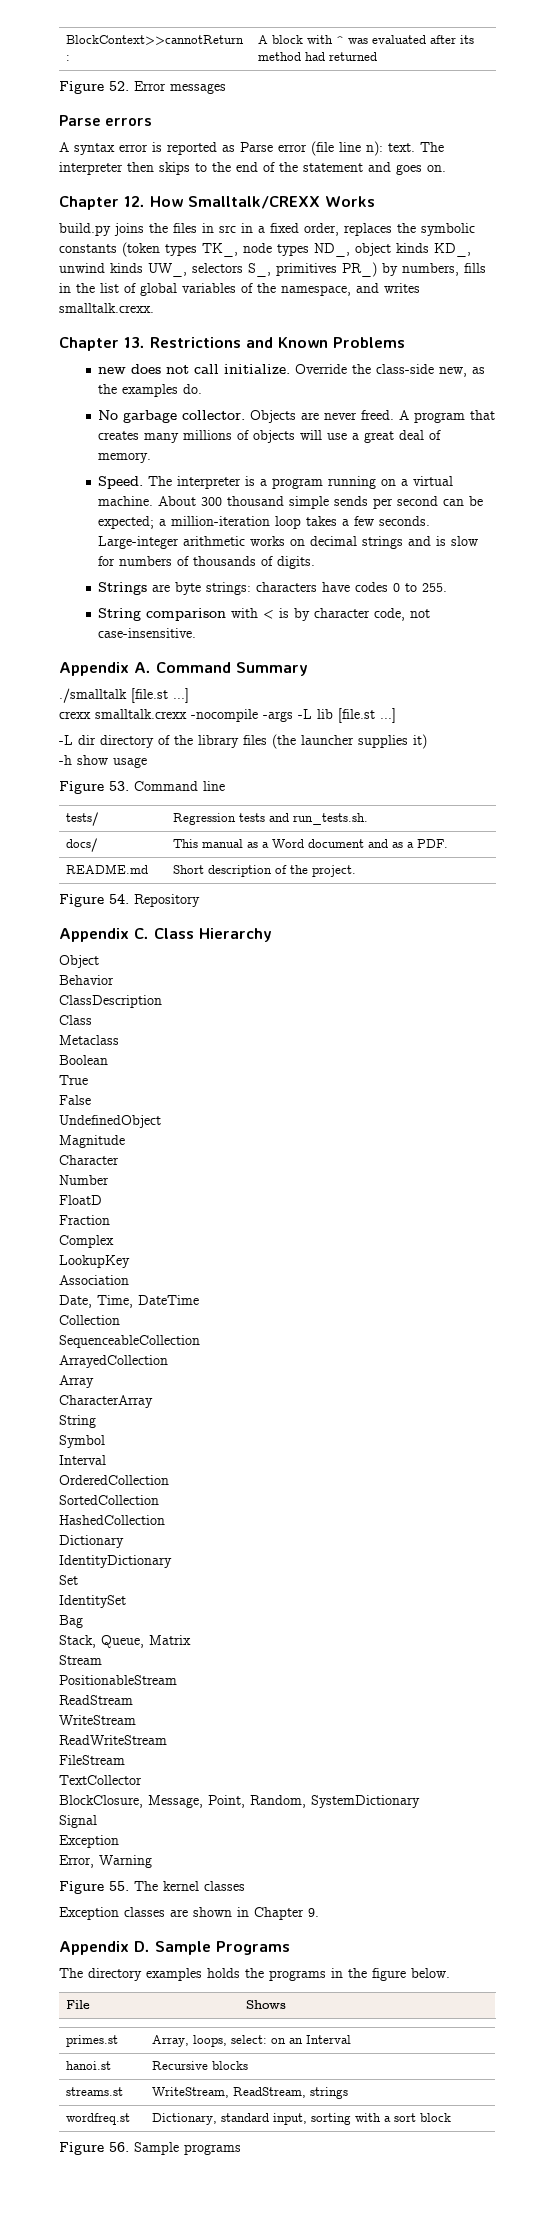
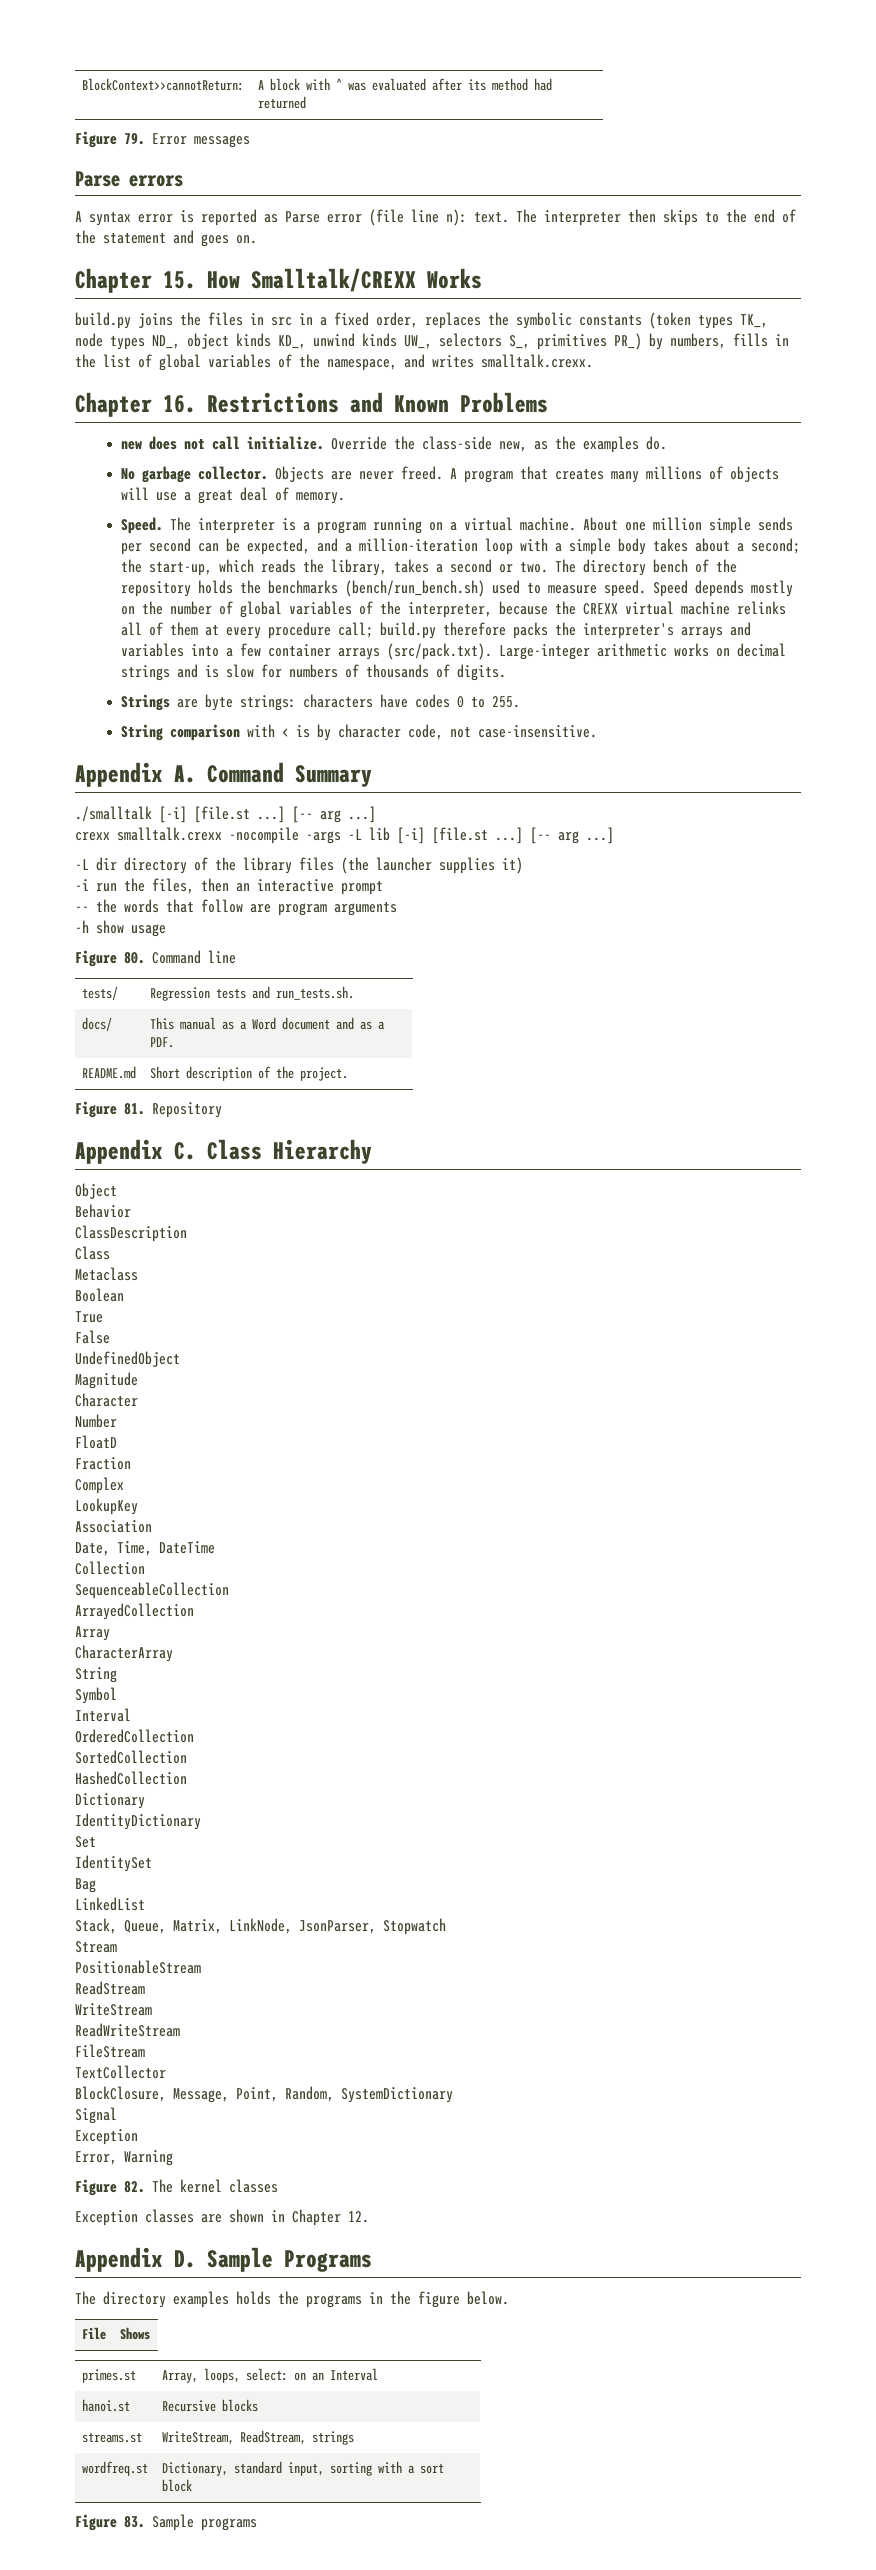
- Figure 52. Error messages
+ Figure 79. Error messages
- Chapter 12. How Smalltalk/CREXX Works
+ Chapter 15. How Smalltalk/CREXX Works
- Chapter 13. Restrictions and Known Problems
+ Chapter 16. Restrictions and Known Problems
- About 300 thousand simple sends per second can be expected; a million-iteration loop takes a few seconds. Large-integer arithmetic works on decimal strings and is slow for numbers of thousands of digits.
+ About one million simple sends per second can be expected, and a million-iteration loop with a simple body takes about a second; the start-up, which reads the library, takes a second or two. The directory bench of the repository holds the benchmarks (bench/run_bench.sh) used to measure speed. Speed depends mostly on the number of global variables of the interpreter, because the CREXX virtual machine relinks all of them at every procedure call; build.py therefore packs the interpreter's arrays and variables into a few container arrays (src/pack.txt). Large-integer arithmetic works on decimal strings and is slow for numbers of thousands of digits.
- ./smalltalk [file.st ...]
+ ./smalltalk [-i] [file.st ...] [-- arg ...]
- crexx smalltalk.crexx -nocompile -args -L lib [file.st ...]
+ crexx smalltalk.crexx -nocompile -args -L lib [-i] [file.st ...] [-- arg ...]
+ -i run the files, then an interactive prompt
+ -- the words that follow are program arguments
- Figure 53. Command line
+ Figure 80. Command line
- Figure 54. Repository
+ Figure 81. Repository
+ LinkedList
- Stack, Queue, Matrix
+ Stack, Queue, Matrix, LinkNode, JsonParser, Stopwatch
- Figure 55. The kernel classes
+ Figure 82. The kernel classes
- Exception classes are shown in Chapter 9.
+ Exception classes are shown in Chapter 12.
- Figure 56. Sample programs
+ Figure 83. Sample programs

